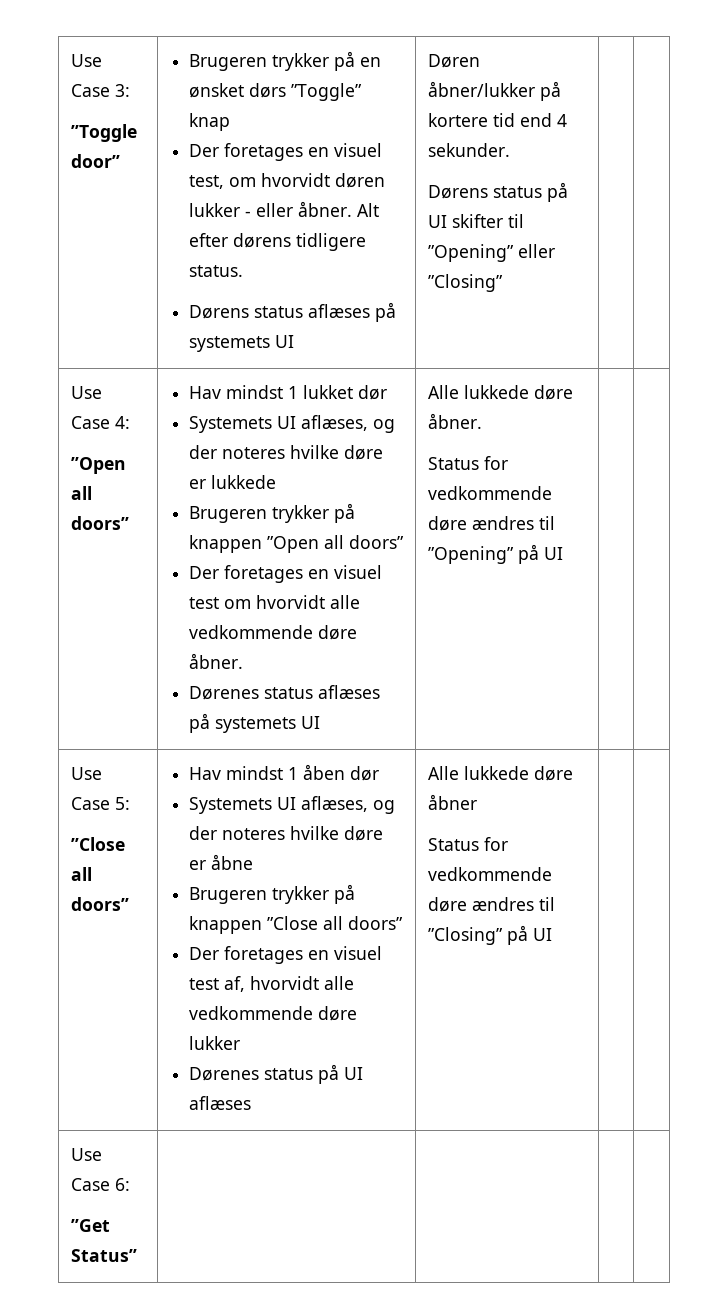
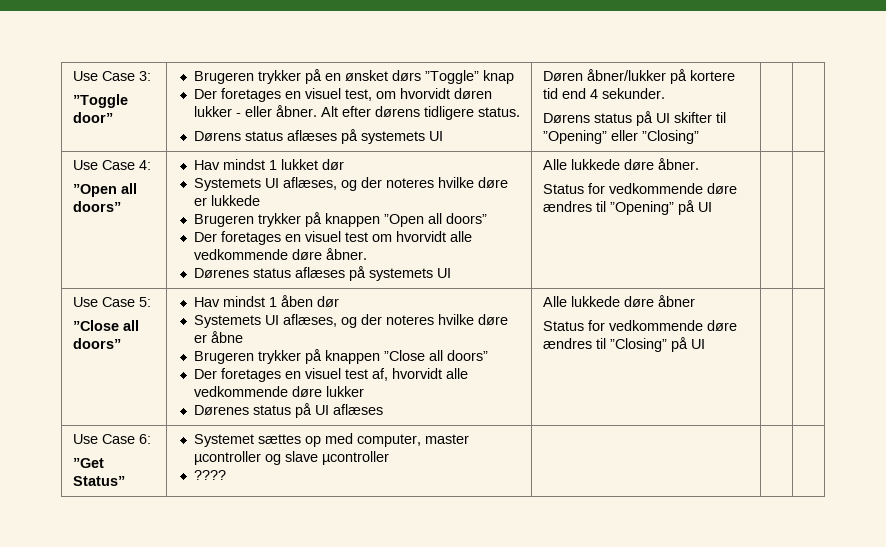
  Use Case 6:
- ”Get Status” | | | |
+ ”Get Status” | Systemet sættes op med computer, master µcontroller og slave µcontroller
+ ???? | | |

